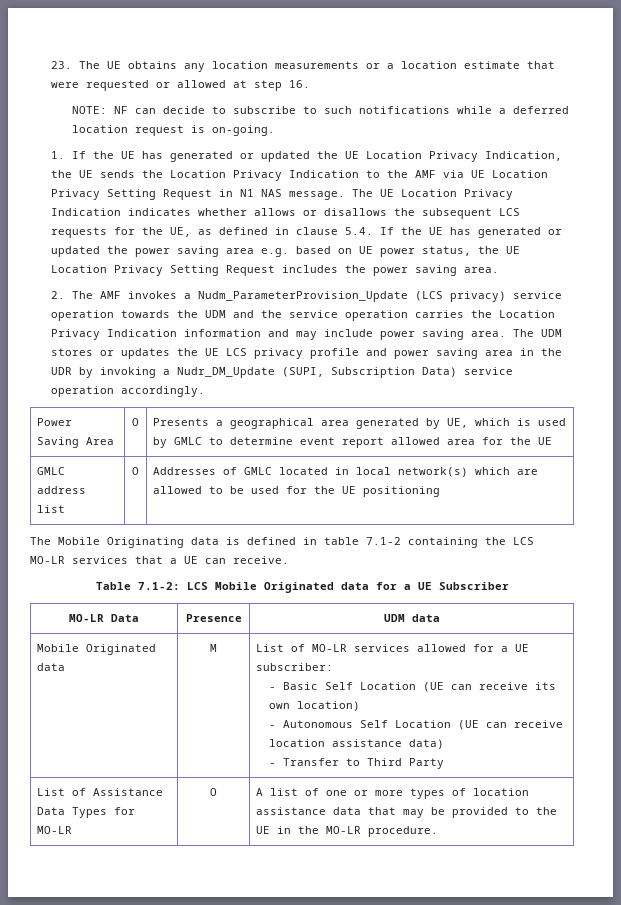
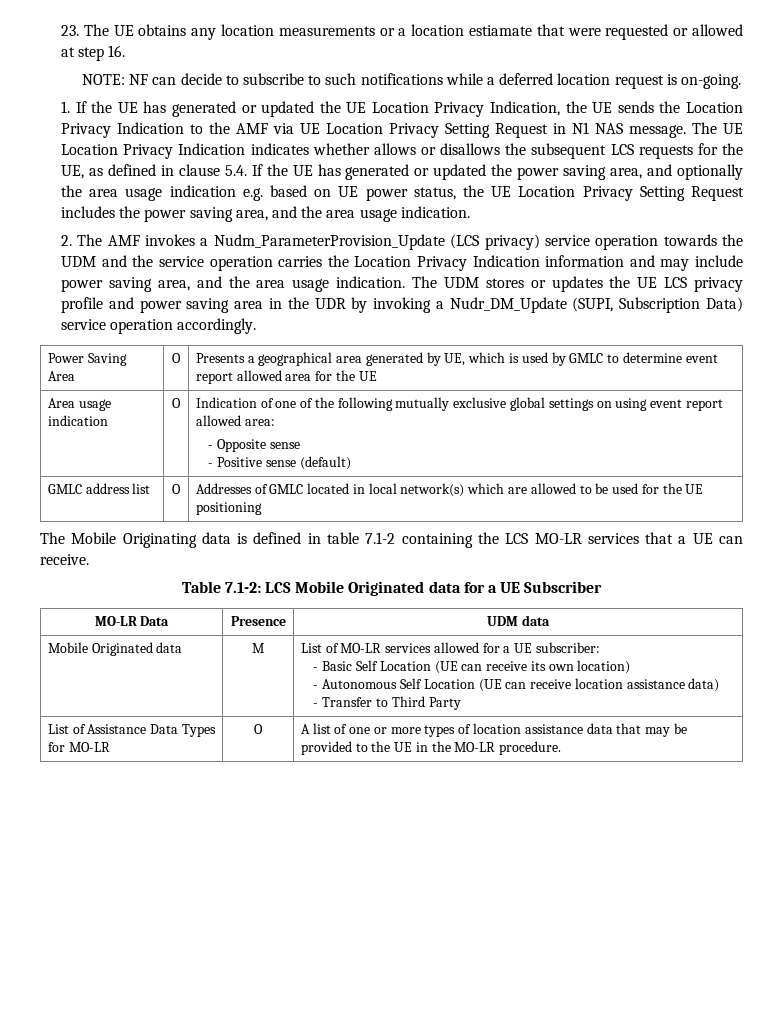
- 23. The UE obtains any location measurements or a location estimate that were requested or allowed at step 16.
+ 23. The UE obtains any location measurements or a location estiamate that were requested or allowed at step 16.
- The UE Location Privacy Indication indicates whether allows or disallows the subsequent LCS requests for the UE, as defined in clause 5.4. If the UE has generated or updated the power saving area e.g. based on UE power status, the UE Location Privacy Setting Request includes the power saving area.
+ The UE Location Privacy Indication indicates whether allows or disallows the subsequent LCS requests for the UE, as defined in clause 5.4. If the UE has generated or updated the power saving area, and optionally the area usage indication e.g. based on UE power status, the UE Location Privacy Setting Request includes the power saving area, and the area usage indication.
- 2. The AMF invokes a Nudm_ParameterProvision_Update (LCS privacy) service operation towards the UDM and the service operation carries the Location Privacy Indication information and may include power saving area.
+ 2. The AMF invokes a Nudm_ParameterProvision_Update (LCS privacy) service operation towards the UDM and the service operation carries the Location Privacy Indication information and may include power saving area, and the area usage indication.
+ Area usage indication | O | Indication of one of the following mutually exclusive global settings on using event report allowed area:
+ - Opposite sense
+ - Positive sense (default)

